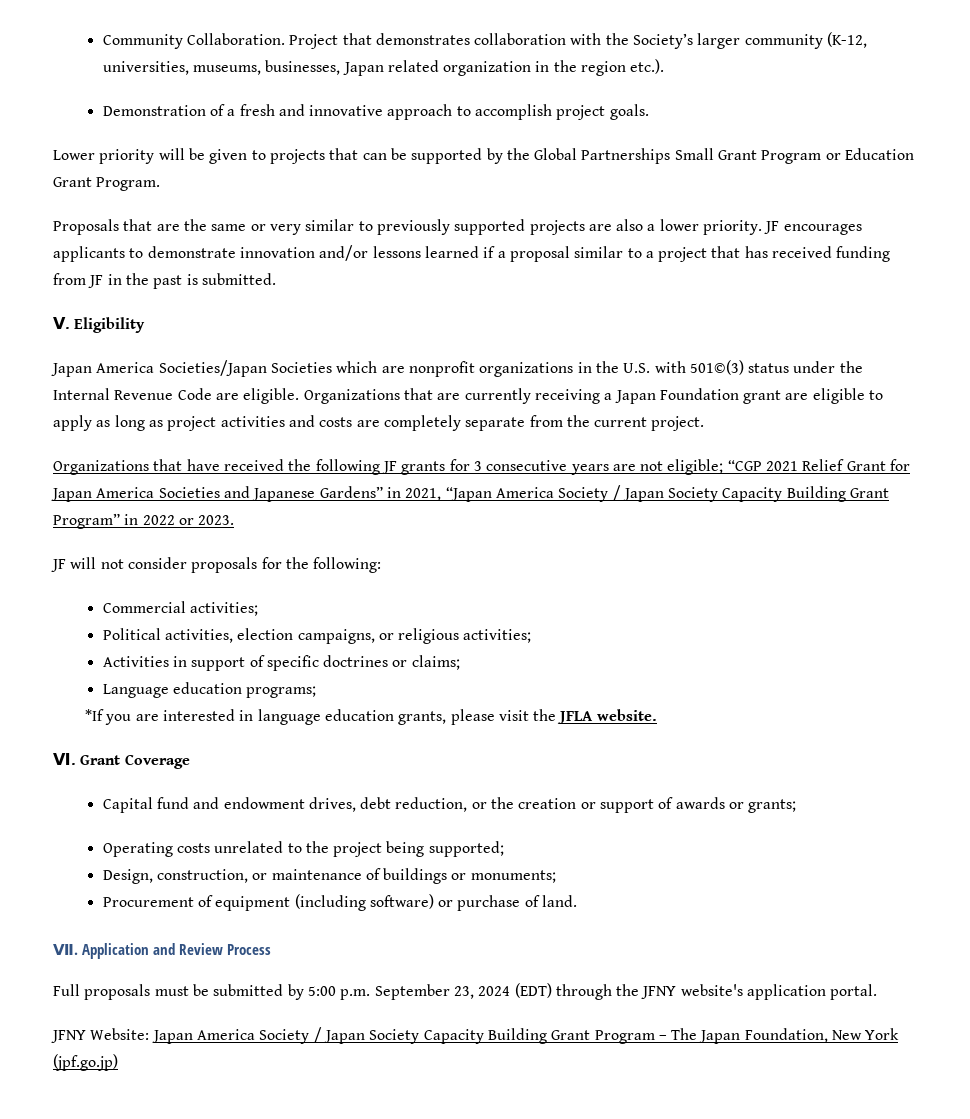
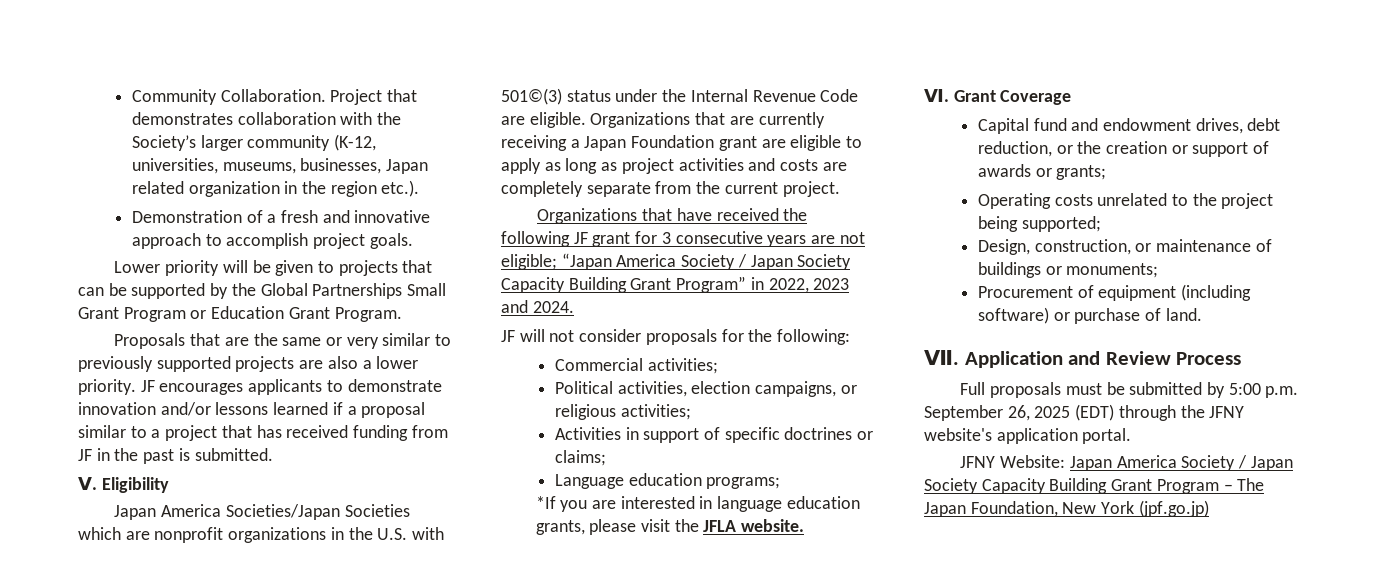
- Organizations that have received the following JF grants for 3 consecutive years are not eligible; “CGP 2021 Relief Grant for Japan America Societies and Japanese Gardens” in 2021, “Japan America Society / Japan Society Capacity Building Grant Program” in 2022 or 2023.
+ Organizations that have received the following JF grant for 3 consecutive years are not eligible; “Japan America Society / Japan Society Capacity Building Grant Program” in 2022, 2023 and 2024.
- Full proposals must be submitted by 5:00 p.m. September 23, 2024 (EDT) through the JFNY website's application portal.
+ Full proposals must be submitted by 5:00 p.m. September 26, 2025 (EDT) through the JFNY website's application portal.

